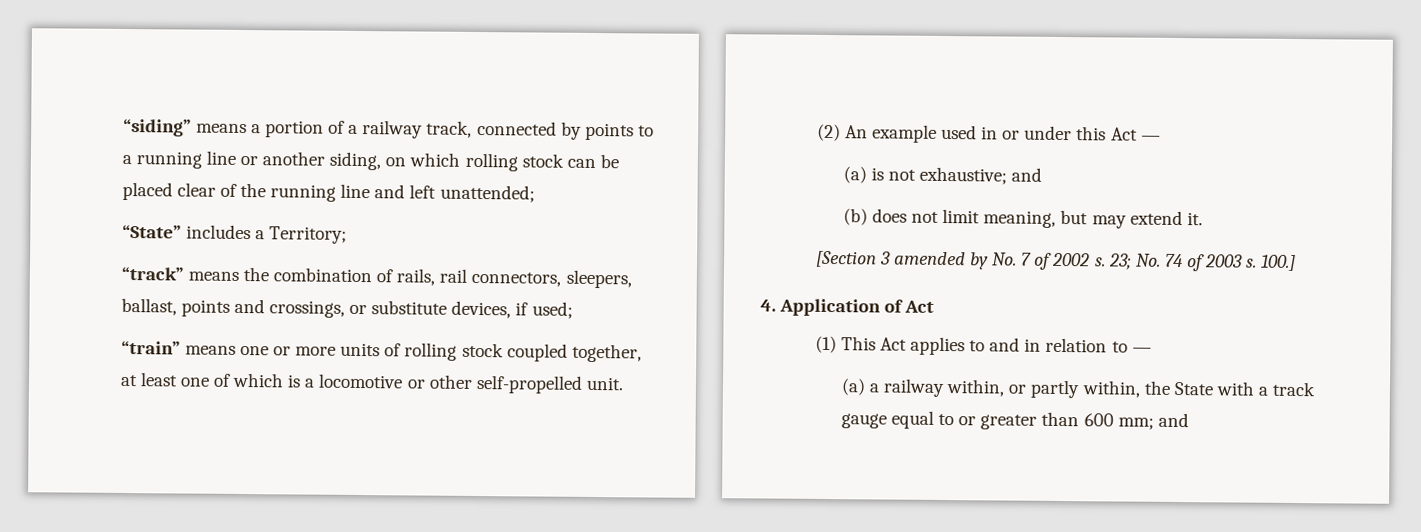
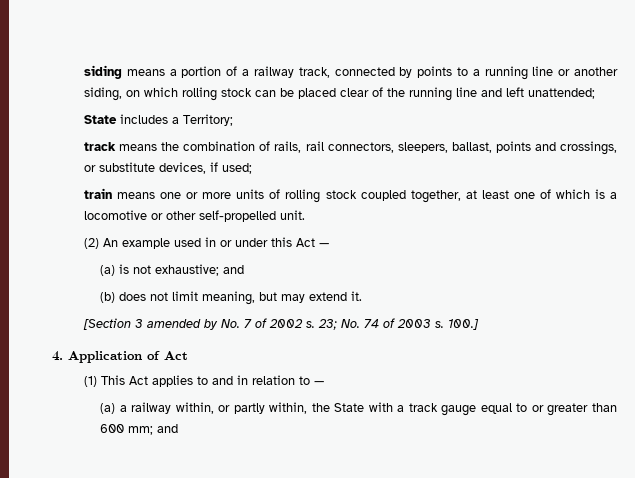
- “siding” means a portion of a railway track, connected by points to a running line or another siding, on which rolling stock can be placed clear of the running line and left unattended;
+ siding means a portion of a railway track, connected by points to a running line or another siding, on which rolling stock can be placed clear of the running line and left unattended;
- “State” includes a Territory;
+ State includes a Territory;
- “track” means the combination of rails, rail connectors, sleepers, ballast, points and crossings, or substitute devices, if used;
+ track means the combination of rails, rail connectors, sleepers, ballast, points and crossings, or substitute devices, if used;
- “train” means one or more units of rolling stock coupled together, at least one of which is a locomotive or other self-propelled unit.
+ train means one or more units of rolling stock coupled together, at least one of which is a locomotive or other self-propelled unit.

